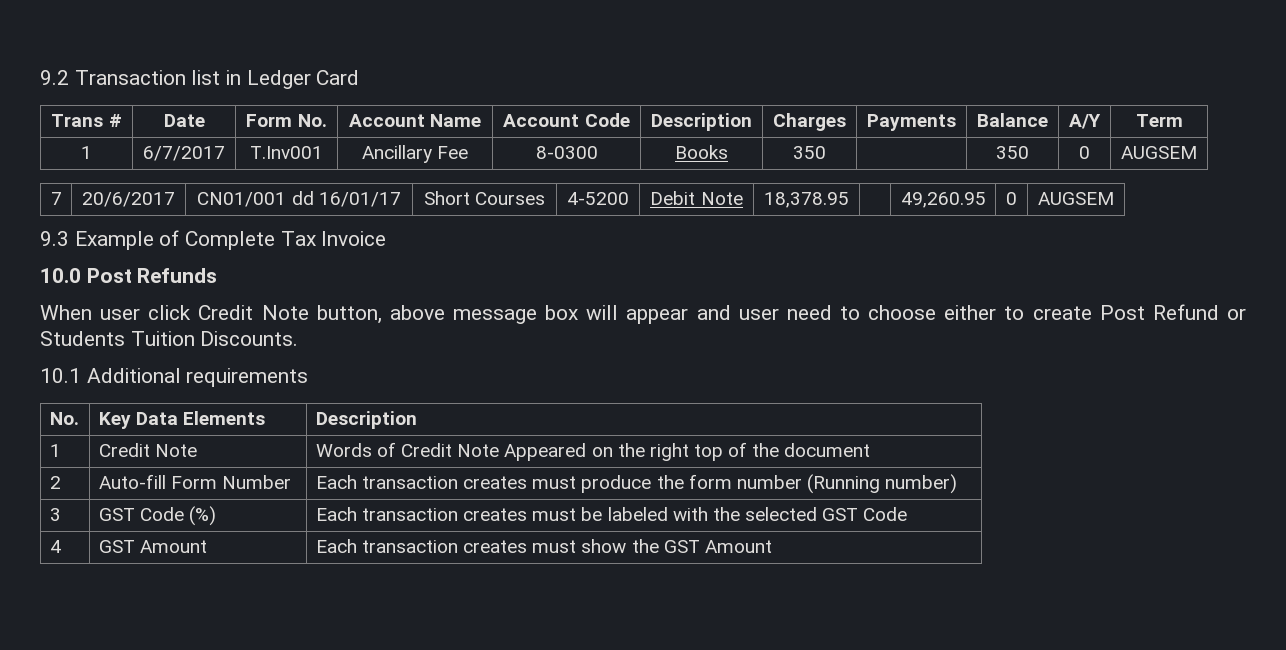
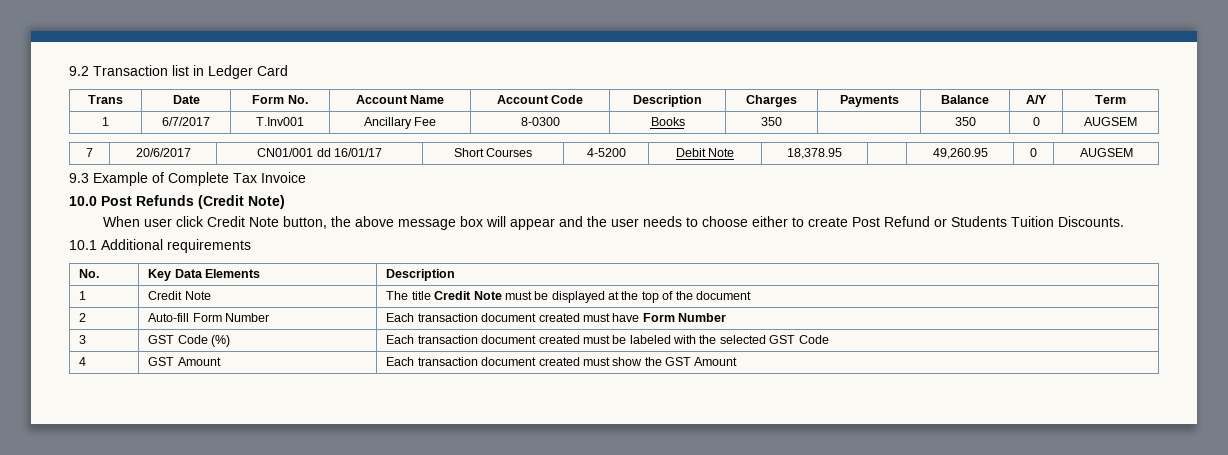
- Trans # | Date | Form No. | Account Name | Account Code | Description | Charges | Payments | Balance | A/Y | Term
+ Trans | Date | Form No. | Account Name | Account Code | Description | Charges | Payments | Balance | A/Y | Term
- 10.0 Post Refunds
+ 10.0 Post Refunds (Credit Note)
- When user click Credit Note button, above message box will appear and user need to choose either to create Post Refund or Students Tuition Discounts.
+ When user click Credit Note button, the above message box will appear and the user needs to choose either to create Post Refund or Students Tuition Discounts.
- 1 | Credit Note | Words of Credit Note Appeared on the right top of the document
+ 1 | Credit Note | The title Credit Note must be displayed at the top of the document
- 2 | Auto-fill Form Number | Each transaction creates must produce the form number (Running number)
+ 2 | Auto-fill Form Number | Each transaction document created must have Form Number
- 3 | GST Code (%) | Each transaction creates must be labeled with the selected GST Code
+ 3 | GST Code (%) | Each transaction document created must be labeled with the selected GST Code
- 4 | GST Amount | Each transaction creates must show the GST Amount
+ 4 | GST Amount | Each transaction document created must show the GST Amount

